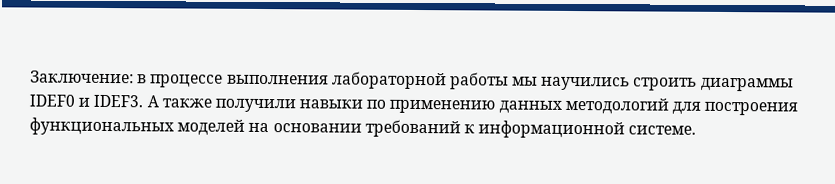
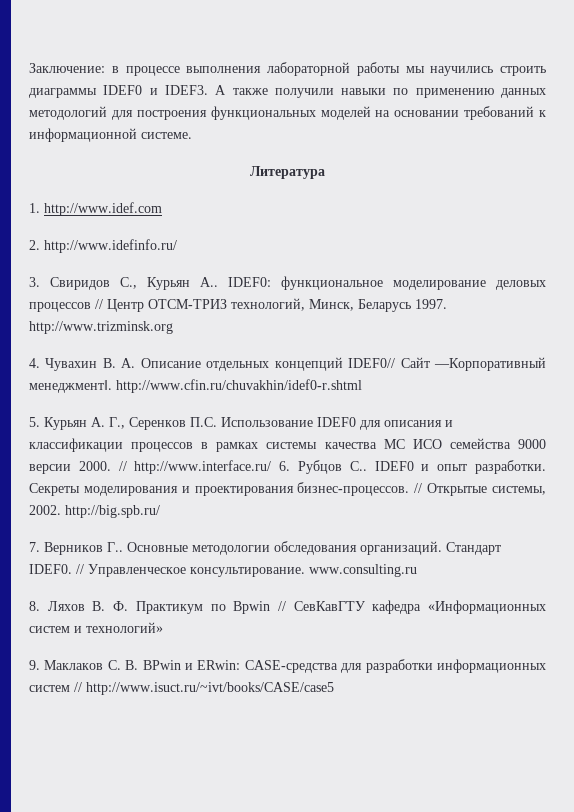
+ Литература
+ 1. http://www.idef.com
+ 2. http://www.idefinfo.ru/
+ 3. Свиридов С., Курьян А.. IDEF0: функциональное моделирование деловых процессов // Центр ОТСМ-ТРИЗ технологий, Минск, Беларусь 1997. http://www.trizminsk.org
+ 4. Чувахин В. А. Описание отдельных концепций IDEF0// Сайт ―Корпоративный менеджмент‖. http://www.cfin.ru/chuvakhin/idef0-r.shtml
+ 5. Курьян А. Г., Серенков П.С. Использование IDEF0 для описания и классификации процессов в рамках системы качества МС ИСО семейства 9000 версии 2000. // http://www.interface.ru/ 6. Рубцов С.. IDEF0 и опыт разработки. Секреты моделирования и проектирования бизнес-процессов. // Открытые системы, 2002. http://big.spb.ru/
+ 7. Верников Г.. Основные методологии обследования организаций. Стандарт IDEF0. // Управленческое консультирование. www.consulting.ru
+ 8. Ляхов В. Ф. Практикум по Bpwin // СевКавГТУ кафедра «Информационных систем и технологий»
+ 9. Маклаков С. В. BPwin и ERwin: CASE-средства для разработки информационных систем // http://www.isuct.ru/~ivt/books/CASE/case5

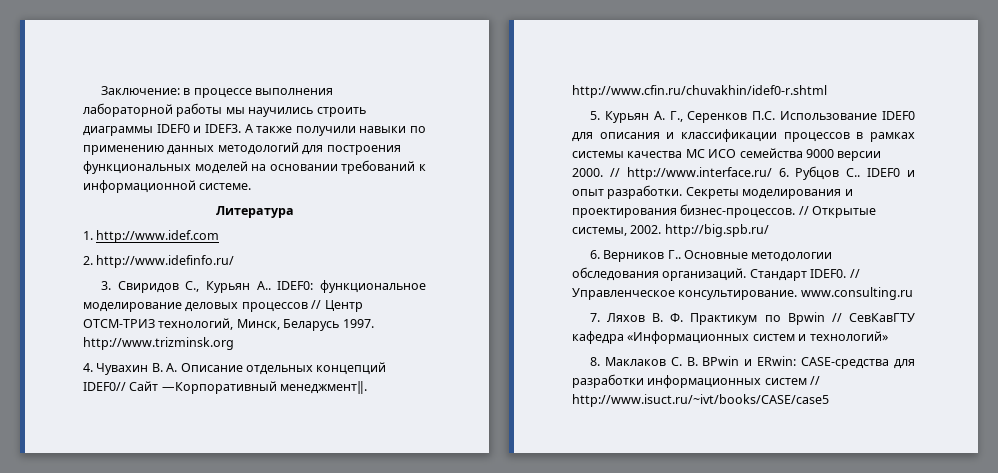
- 7. Верников Г..
+ 6. Верников Г..
- 8. Ляхов В. Ф. Практикум по Bpwin // СевКавГТУ кафедра «Информационных систем и технологий»
+ 7. Ляхов В. Ф. Практикум по Bpwin // СевКавГТУ кафедра «Информационных систем и технологий»
- 9. Маклаков С. В. BPwin и ERwin: CASE-средства для разработки информационных систем // http://www.isuct.ru/~ivt/books/CASE/case5
+ 8. Маклаков С. В. BPwin и ERwin: CASE-средства для разработки информационных систем // http://www.isuct.ru/~ivt/books/CASE/case5

